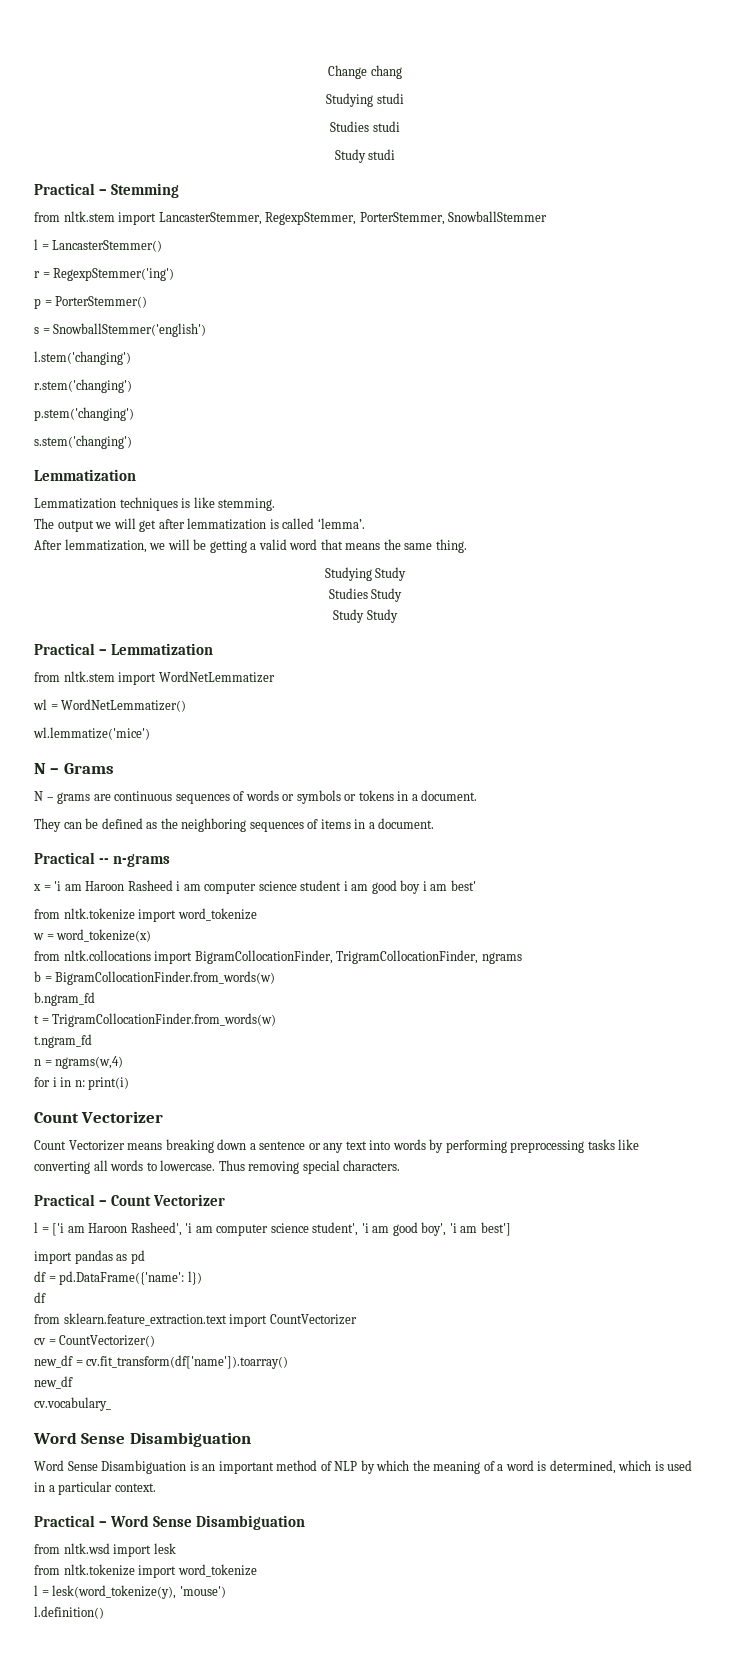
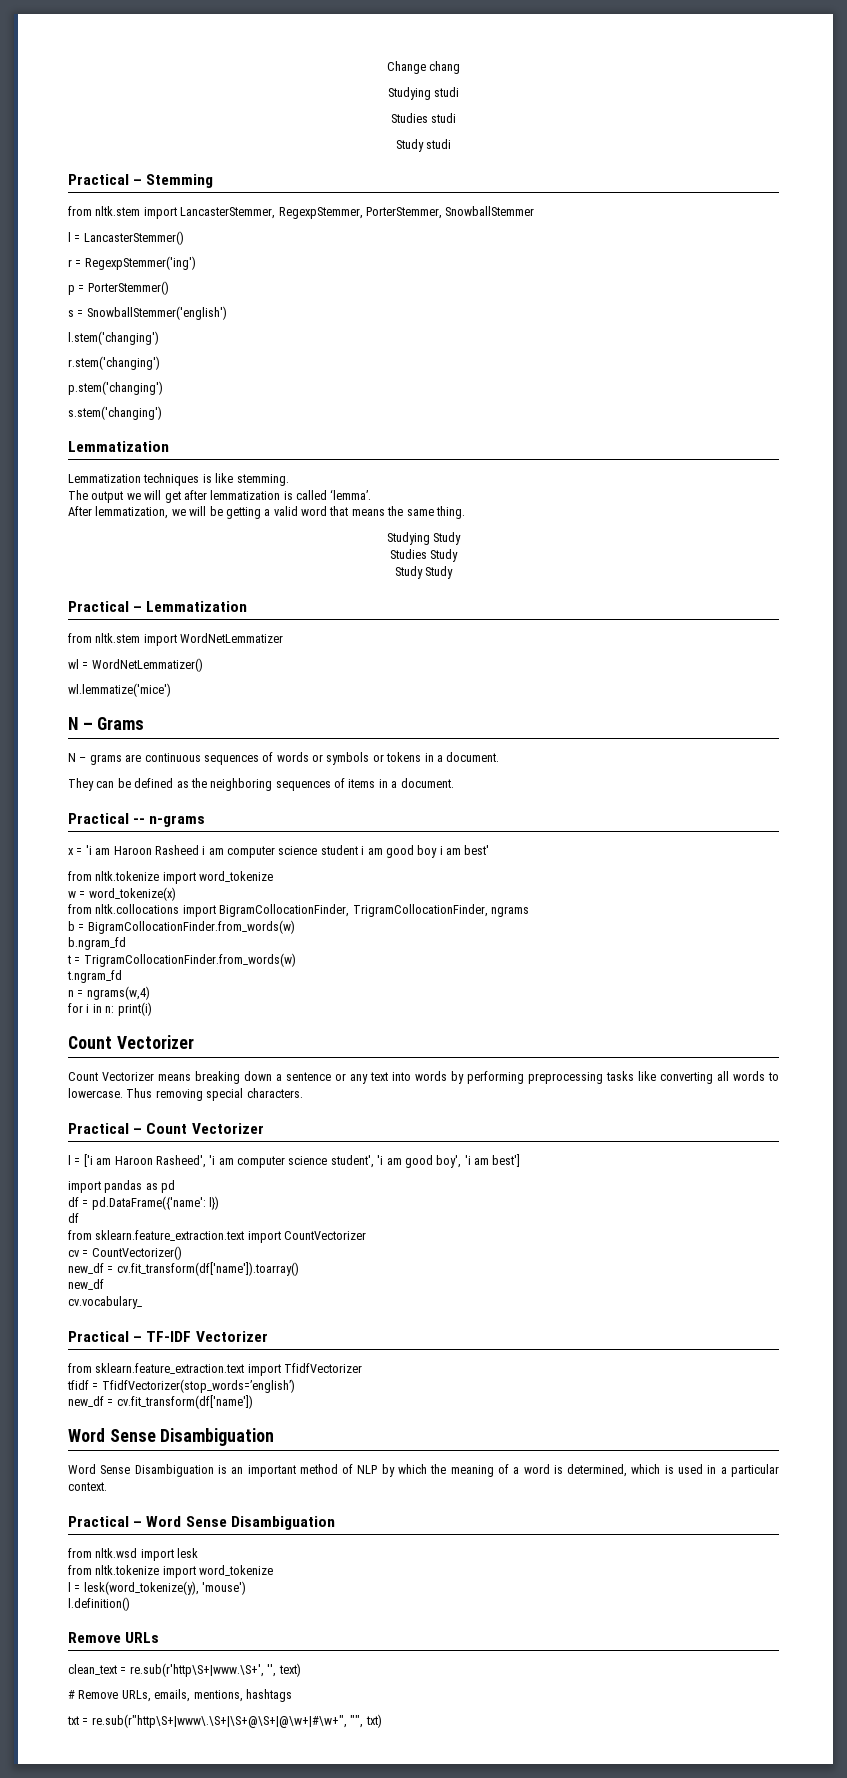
+ Practical – TF-IDF Vectorizer
+ from sklearn.feature_extraction.text import TfidfVectorizer
+ tfidf = TfidfVectorizer(stop_words=’english’)
+ new_df = cv.fit_transform(df['name'])
+ Remove URLs
+ clean_text = re.sub(r'http\S+|www.\S+', '', text)
+ # Remove URLs, emails, mentions, hashtags
+ txt = re.sub(r"http\S+|www\.\S+|\S+@\S+|@\w+|#\w+", "", txt)

